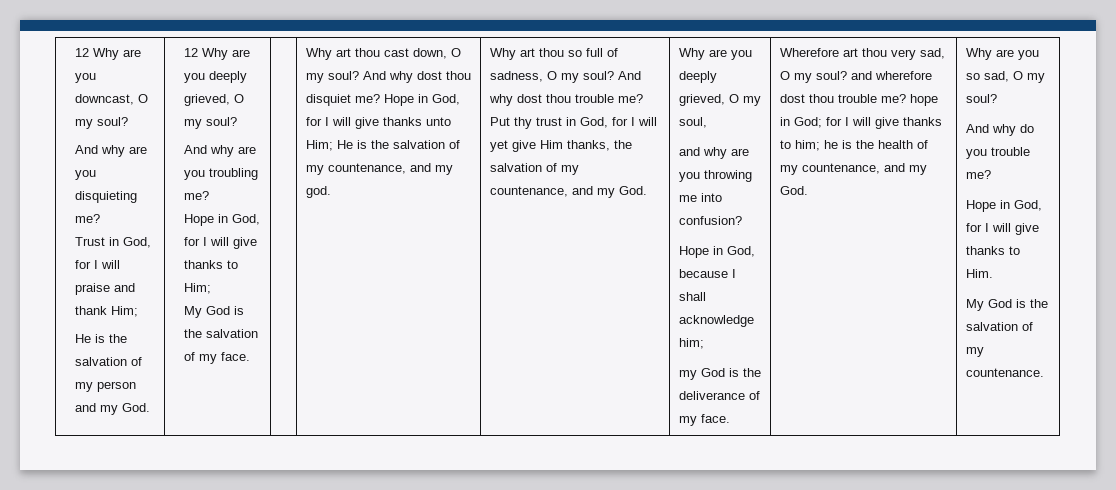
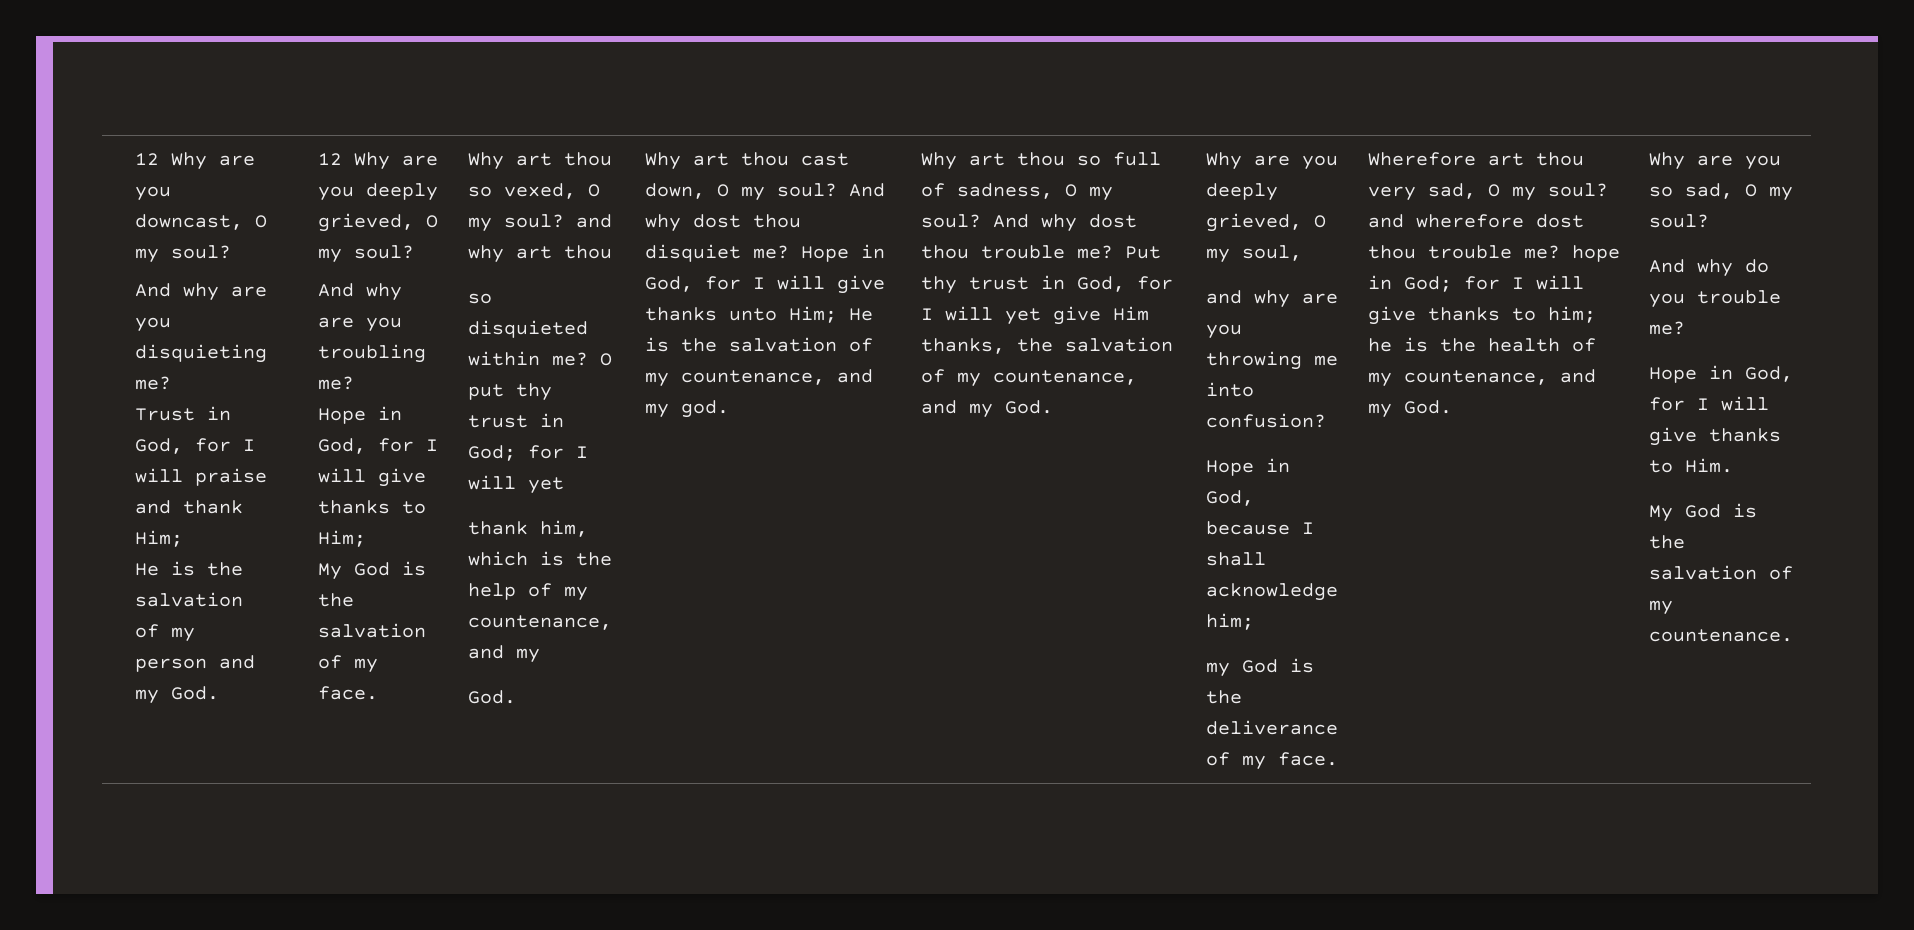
+ Why art thou so vexed, O my soul? and why art thou
+ so disquieted within me? O put thy trust in God; for I will yet
+ thank him, which is the help of my countenance, and my
+ God.

